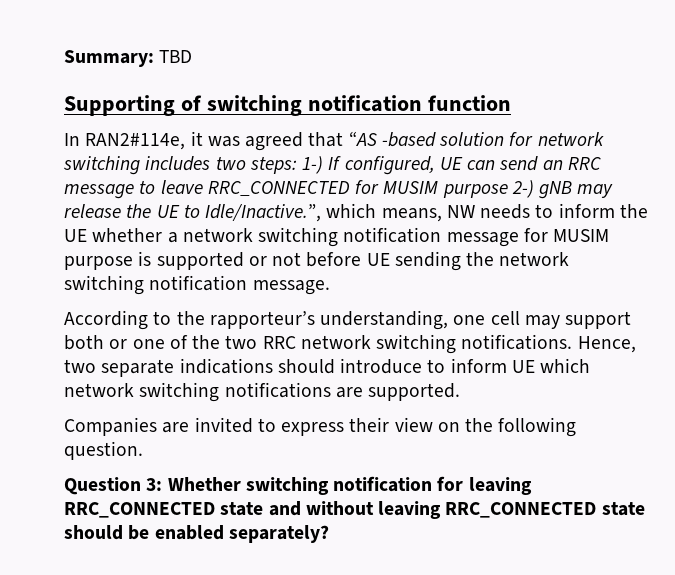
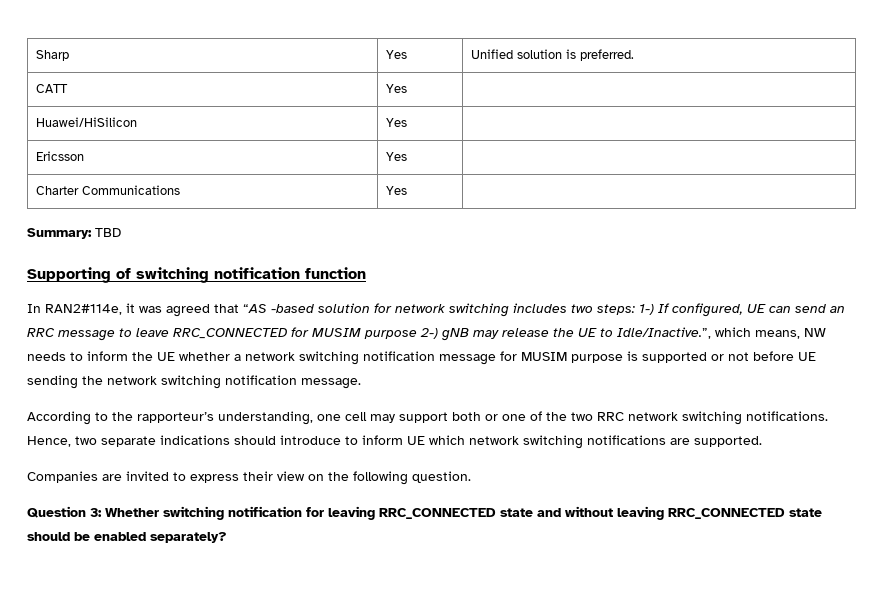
+ Sharp | Yes | Unified solution is preferred.
+ CATT | Yes |
+ Huawei/HiSilicon | Yes |
+ Ericsson | Yes |
+ Charter Communications | Yes |

